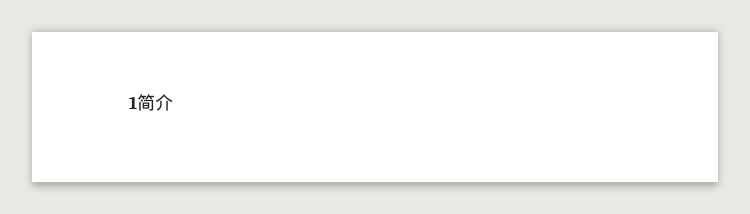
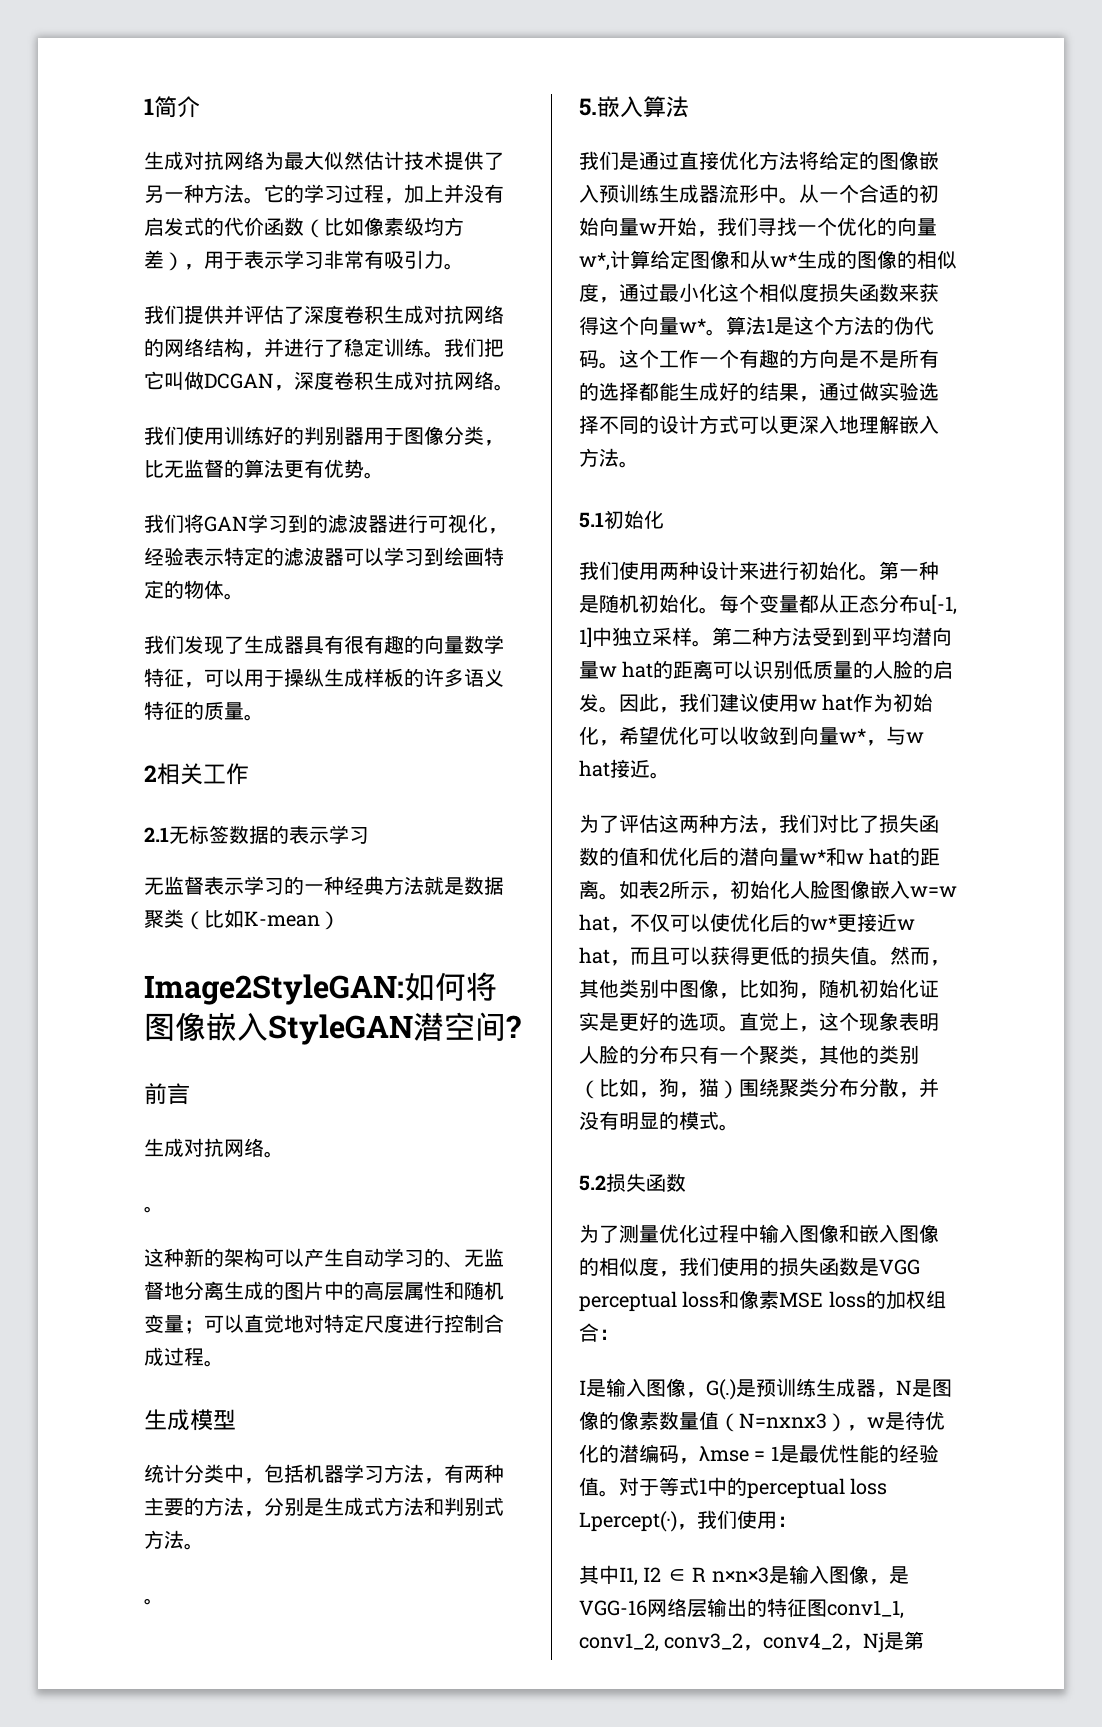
+ 生成对抗网络为最大似然估计技术提供了另一种方法。它的学习过程，加上并没有启发式的代价函数（比如像素级均方差），用于表示学习非常有吸引力。
+ 我们提供并评估了深度卷积生成对抗网络的网络结构，并进行了稳定训练。我们把它叫做DCGAN，深度卷积生成对抗网络。
+ 我们使用训练好的判别器用于图像分类，比无监督的算法更有优势。
+ 我们将GAN学习到的滤波器进行可视化，经验表示特定的滤波器可以学习到绘画特定的物体。
+ 我们发现了生成器具有很有趣的向量数学特征，可以用于操纵生成样板的许多语义特征的质量。
+ 2相关工作
+ 2.1无标签数据的表示学习
+ 无监督表示学习的一种经典方法就是数据聚类（比如K-mean）
+ Image2StyleGAN:如何将图像嵌入StyleGAN潜空间?
+ 前言
+ 生成对抗网络。
+ 。
+ 这种新的架构可以产生自动学习的、无监督地分离生成的图片中的高层属性和随机变量；可以直觉地对特定尺度进行控制合成过程。
+ 生成模型
+ 统计分类中，包括机器学习方法，有两种主要的方法，分别是生成式方法和判别式方法。
+ 。
+ 5.嵌入算法
+ 我们是通过直接优化方法将给定的图像嵌入预训练生成器流形中。从一个合适的初始向量w开始，我们寻找一个优化的向量w*,计算给定图像和从w*生成的图像的相似度，通过最小化这个相似度损失函数来获得这个向量w*。算法1是这个方法的伪代码。这个工作一个有趣的方向是不是所有的选择都能生成好的结果，通过做实验选择不同的设计方式可以更深入地理解嵌入方法。
+ 5.1初始化
+ 我们使用两种设计来进行初始化。第一种是随机初始化。每个变量都从正态分布u[-1, 1]中独立采样。第二种方法受到到平均潜向量w hat的距离可以识别低质量的人脸的启发。因此，我们建议使用w hat作为初始化，希望优化可以收敛到向量w*，与w hat接近。
+ 为了评估这两种方法，我们对比了损失函数的值和优化后的潜向量w*和w hat的距离。如表2所示，初始化人脸图像嵌入w=w hat，不仅可以使优化后的w*更接近w hat，而且可以获得更低的损失值。然而，其他类别中图像，比如狗，随机初始化证实是更好的选项。直觉上，这个现象表明人脸的分布只有一个聚类，其他的类别（比如，狗，猫）围绕聚类分布分散，并没有明显的模式。
+ 5.2损失函数
+ 为了测量优化过程中输入图像和嵌入图像的相似度，我们使用的损失函数是VGG perceptual loss和像素MSE loss的加权组合：
+ I是输入图像，G(.)是预训练生成器，N是图像的像素数量值（N=nxnx3），w是待优化的潜编码，λmse = 1是最优性能的经验值。对于等式1中的perceptual loss Lpercept(·)，我们使用：
+ 其中I1, I2 ∈ R n×n×3是输入图像，是VGG-16网络层输出的特征图conv1_1, conv1_2, conv3_2，conv4_2，Nj是第

